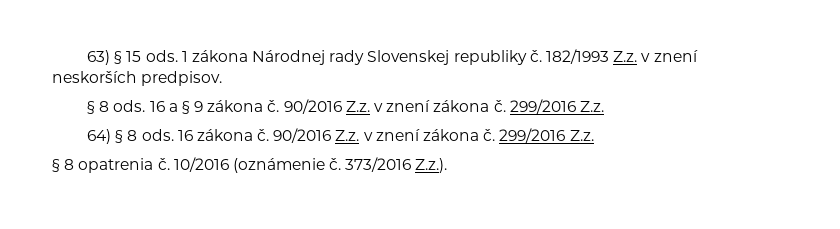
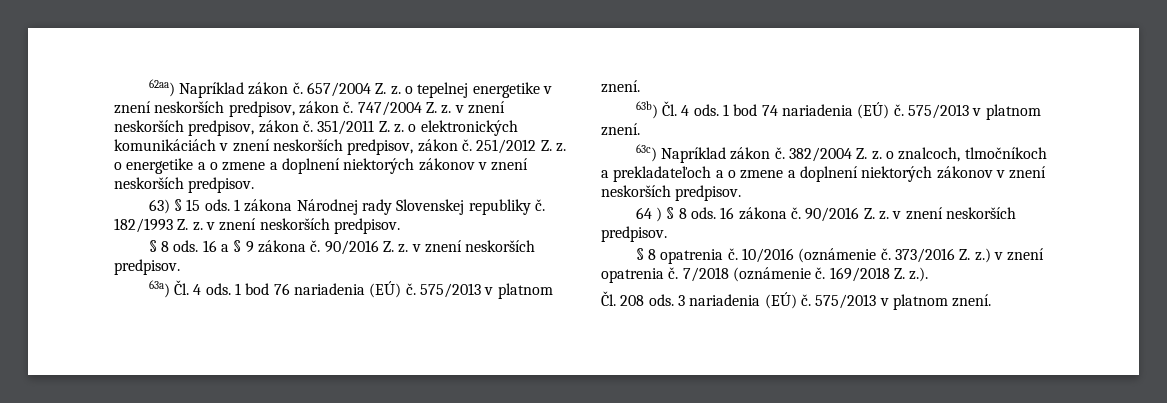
+ 62aa) Napríklad zákon č. 657/2004 Z. z. o tepelnej energetike v znení neskorších predpisov, zákon č. 747/2004 Z. z. v znení neskorších predpisov, zákon č. 351/2011 Z. z. o elektronických komunikáciách v znení neskorších predpisov, zákon č. 251/2012 Z. z. o energetike a o zmene a doplnení niektorých zákonov v znení neskorších predpisov.
- 182/1993 Z.z. v znení neskorších predpisov.
+ 182/1993 Z. z. v znení neskorších predpisov.
- 16 a § 9 zákona č. 90/2016 Z.z. v znení zákona č. 299/2016 Z.z.
- 64) § 8 ods.
+ 16 a § 9 zákona č. 90/2016 Z. z. v znení neskorších predpisov.
+ 63a) Čl. 4 ods. 1 bod 76 nariadenia (EÚ) č. 575/2013 v platnom znení.
+ 63b) Čl. 4 ods. 1 bod 74 nariadenia (EÚ) č. 575/2013 v platnom znení.
+ 63c) Napríklad zákon č. 382/2004 Z. z. o znalcoch, tlmočníkoch a prekladateľoch a o zmene a doplnení niektorých zákonov v znení neskorších predpisov.
+ 64 ) § 8 ods.
- 16 zákona č. 90/2016 Z.z. v znení zákona č. 299/2016 Z.z.
+ 16 zákona č. 90/2016 Z. z. v znení neskorších predpisov.
- 373/2016 Z.z.).
+ 373/2016 Z. z.) v znení opatrenia č. 7/2018 (oznámenie č. 169/2018 Z. z.).
+ Čl. 208 ods. 3 nariadenia (EÚ) č. 575/2013 v platnom znení.

